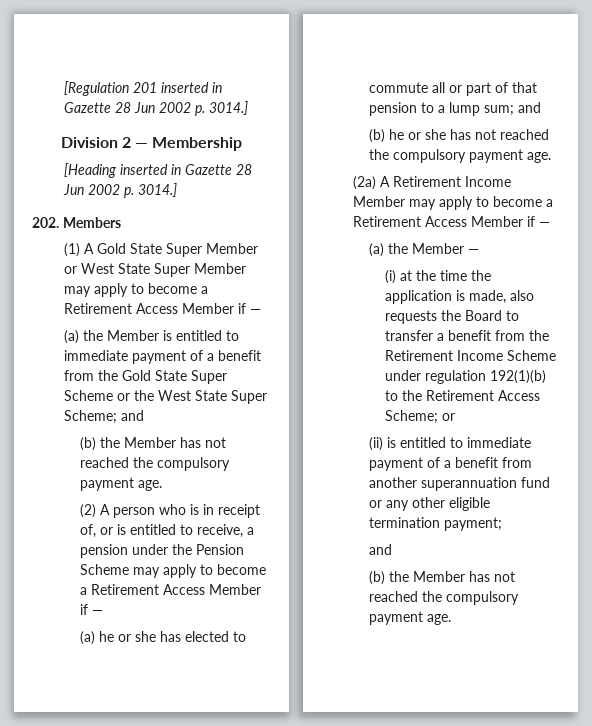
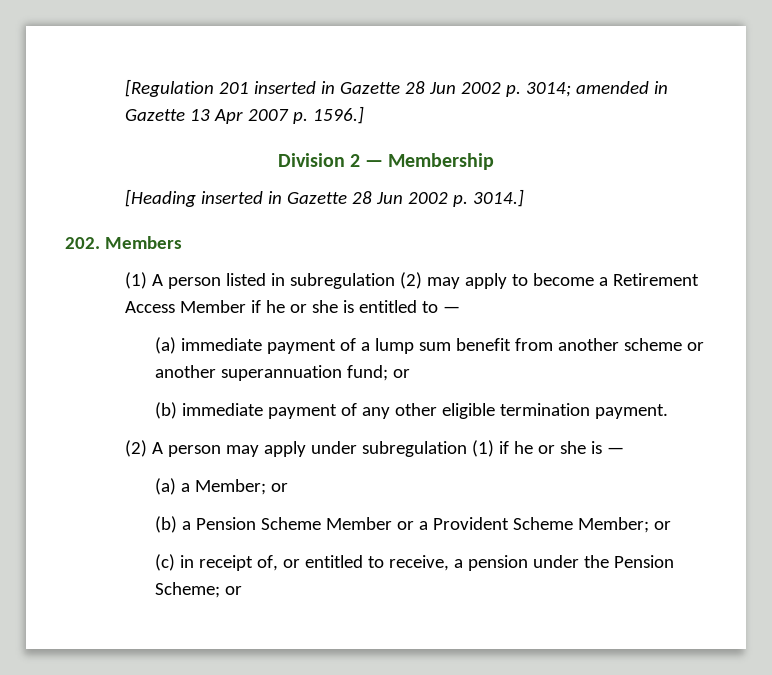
- [Regulation 201 inserted in Gazette 28 Jun 2002 p. 3014.]
+ [Regulation 201 inserted in Gazette 28 Jun 2002 p. 3014; amended in Gazette 13 Apr 2007 p. 1596.]
- (1) A Gold State Super Member or West State Super Member may apply to become a Retirement Access Member if —
- (a) the Member is entitled to immediate payment of a benefit from the Gold State Super Scheme or the West State Super Scheme; and
- (b) the Member has not reached the compulsory payment age.
- (2) A person who is in receipt of, or is entitled to receive, a pension under the Pension Scheme may apply to become a Retirement Access Member if —
- (a) he or she has elected to commute all or part of that pension to a lump sum; and
- (b) he or she has not reached the compulsory payment age.
- (2a) A Retirement Income Member may apply to become a Retirement Access Member if —
- (a) the Member —
- (i) at the time the application is made, also requests the Board to transfer a benefit from the Retirement Income Scheme under regulation 192(1)(b) to the Retirement Access Scheme; or
- (ii) is entitled to immediate payment of a benefit from another superannuation fund or any other eligible termination payment;
- and
- (b) the Member has not reached the compulsory payment age.
+ (1) A person listed in subregulation (2) may apply to become a Retirement Access Member if he or she is entitled to —
+ (a) immediate payment of a lump sum benefit from another scheme or another superannuation fund; or
+ (b) immediate payment of any other eligible termination payment.
+ (2) A person may apply under subregulation (1) if he or she is —
+ (a) a Member; or
+ (b) a Pension Scheme Member or a Provident Scheme Member; or
+ (c) in receipt of, or entitled to receive, a pension under the Pension Scheme; or

